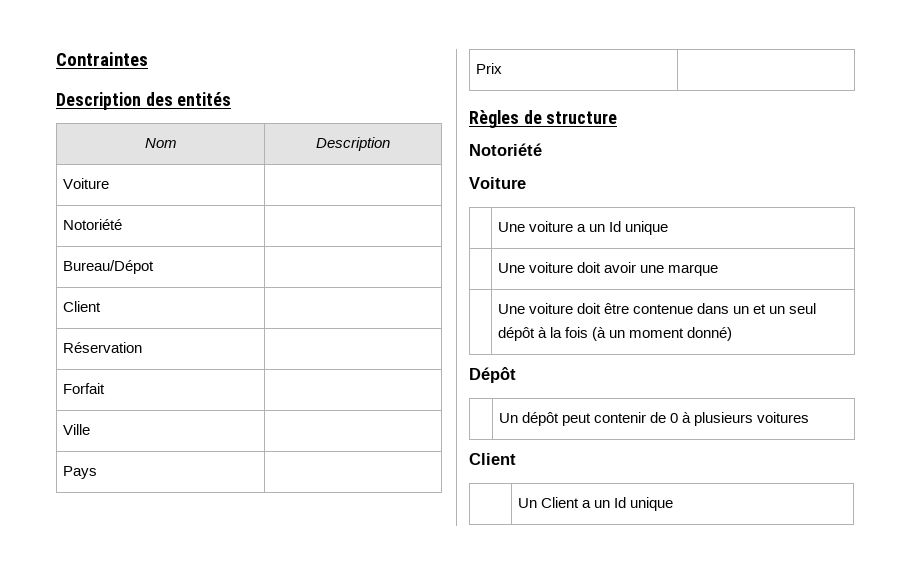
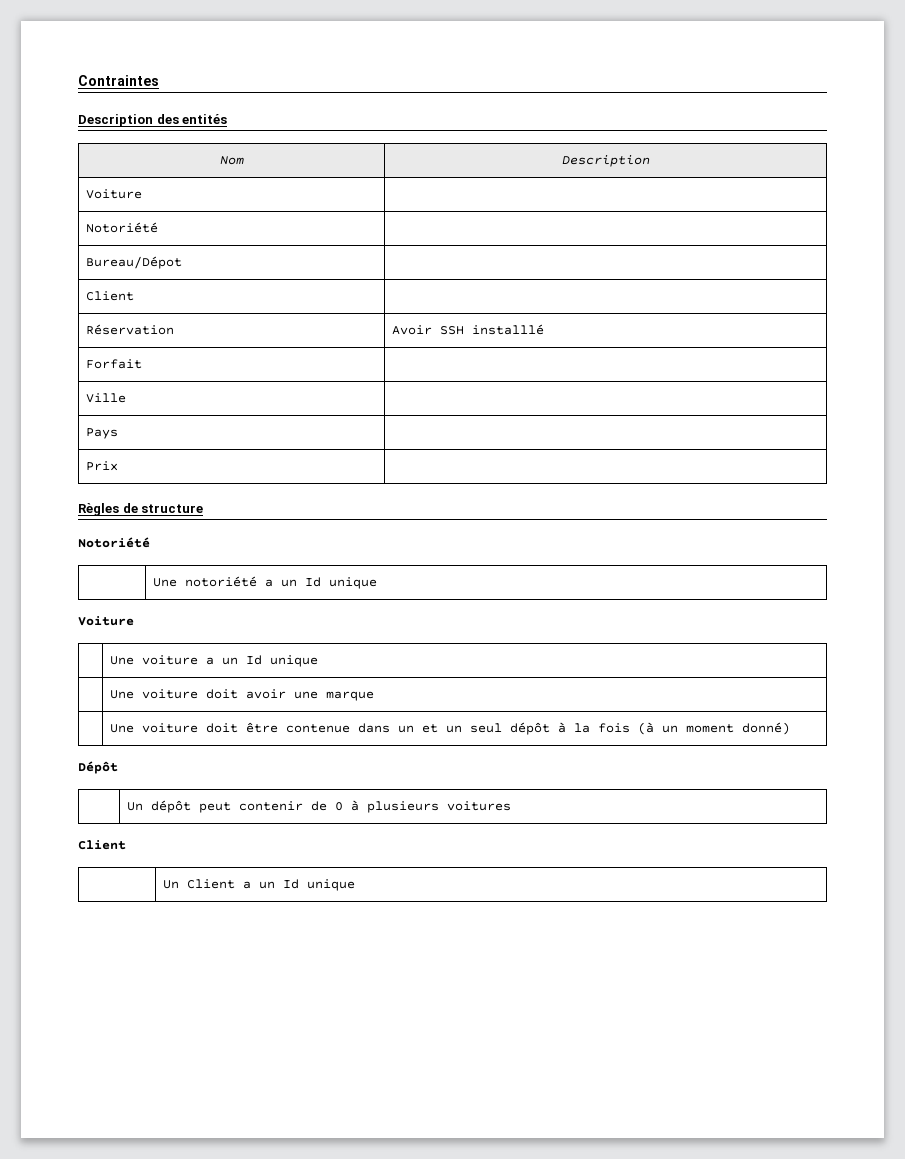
- Réservation |
+ Réservation | Avoir SSH installlé
+ | Une notoriété a un Id unique

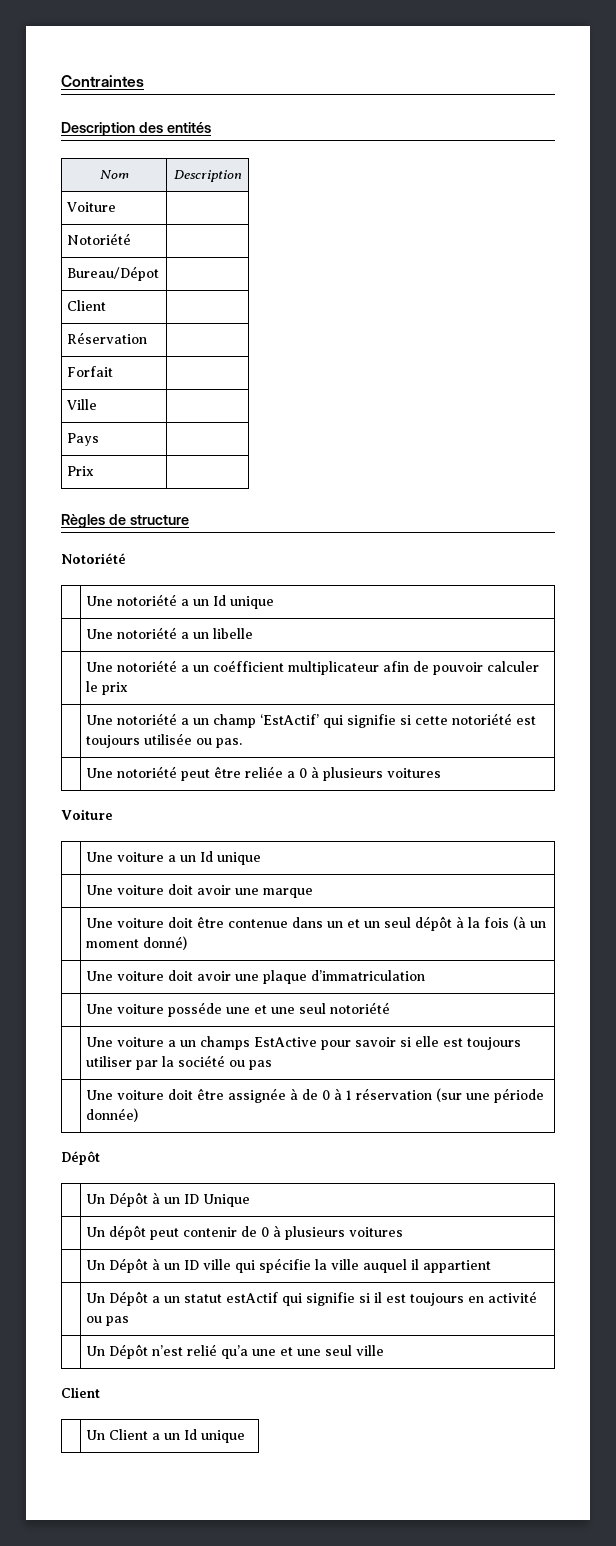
- Réservation | Avoir SSH installlé
+ Réservation |
+ | Une notoriété a un libelle
+ | Une notoriété a un coéfficient multiplicateur afin de pouvoir calculer le prix
+ | Une notoriété a un champ ‘EstActif’ qui signifie si cette notoriété est toujours utilisée ou pas.
+ | Une notoriété peut être reliée a 0 à plusieurs voitures
+ | Une voiture doit avoir une plaque d’immatriculation
+ | Une voiture posséde une et une seul notoriété
+ | Une voiture a un champs EstActive pour savoir si elle est toujours utiliser par la société ou pas
+ | Une voiture doit être assignée à de 0 à 1 réservation (sur une période donnée)
  Dépôt
+ | Un Dépôt à un ID Unique
+ | Un Dépôt à un ID ville qui spécifie la ville auquel il appartient
+ | Un Dépôt a un statut estActif qui signifie si il est toujours en activité ou pas
+ | Un Dépôt n’est relié qu’a une et une seul ville

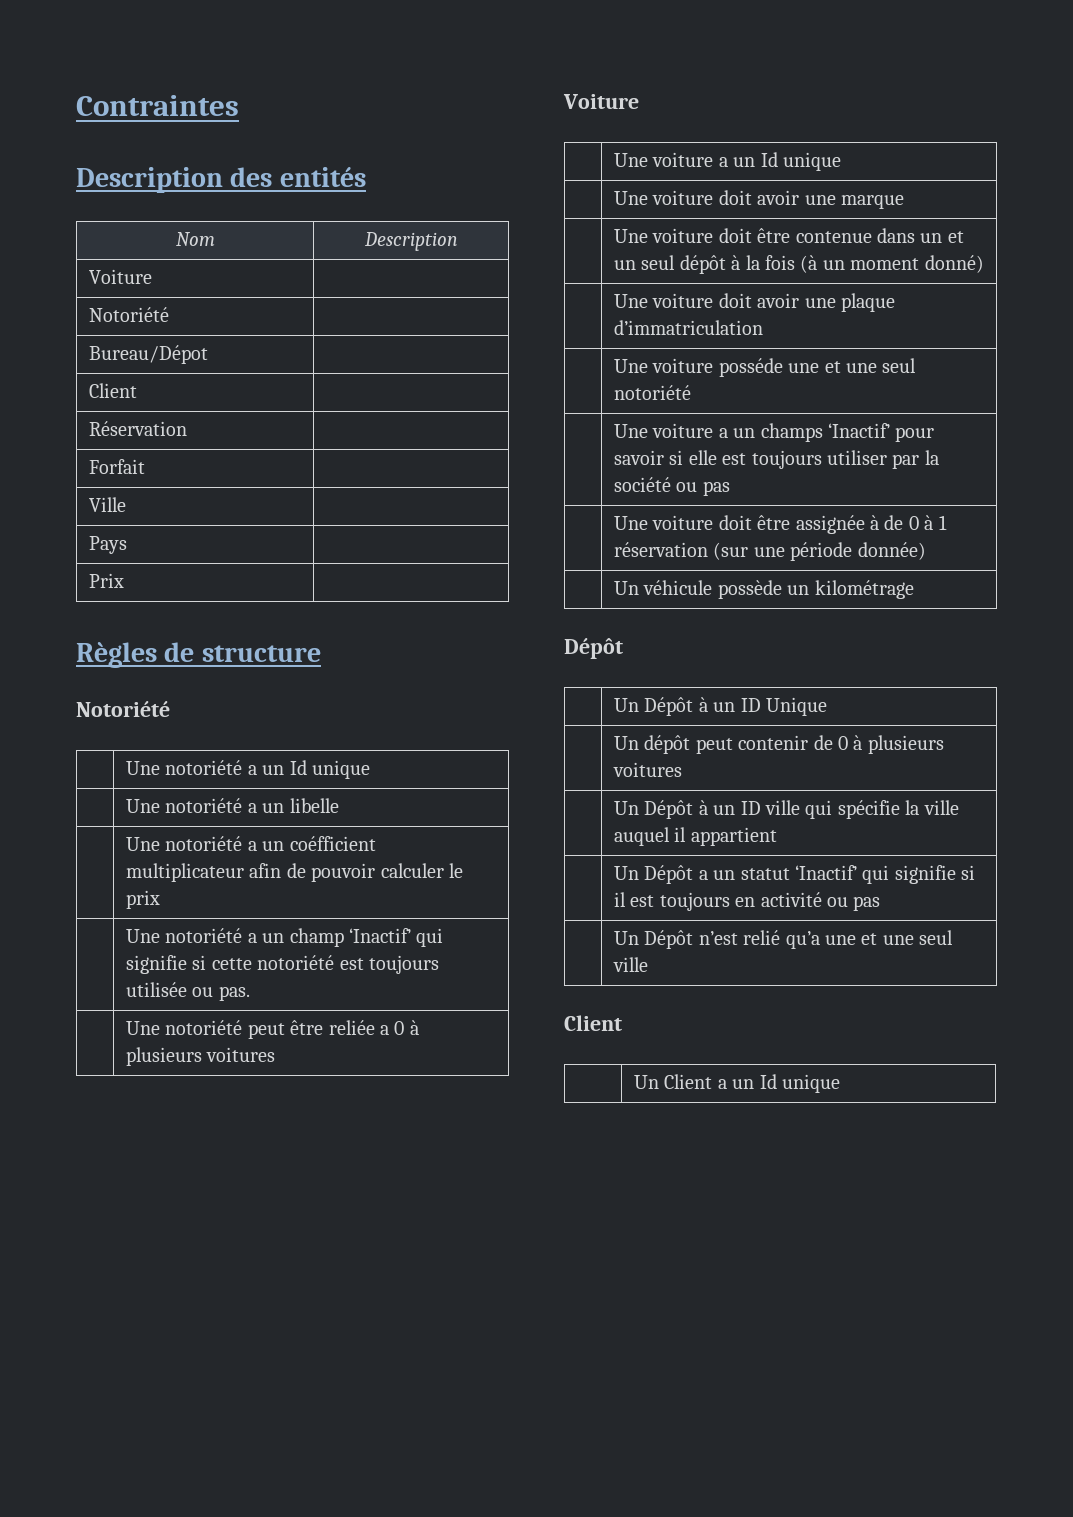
- | Une notoriété a un champ ‘EstActif’ qui signifie si cette notoriété est toujours utilisée ou pas.
+ | Une notoriété a un champ ‘Inactif’ qui signifie si cette notoriété est toujours utilisée ou pas.
- | Une voiture a un champs EstActive pour savoir si elle est toujours utiliser par la société ou pas
+ | Une voiture a un champs ‘Inactif’ pour savoir si elle est toujours utiliser par la société ou pas
+ | Un véhicule possède un kilométrage
- | Un Dépôt a un statut estActif qui signifie si il est toujours en activité ou pas
+ | Un Dépôt a un statut ‘Inactif’ qui signifie si il est toujours en activité ou pas

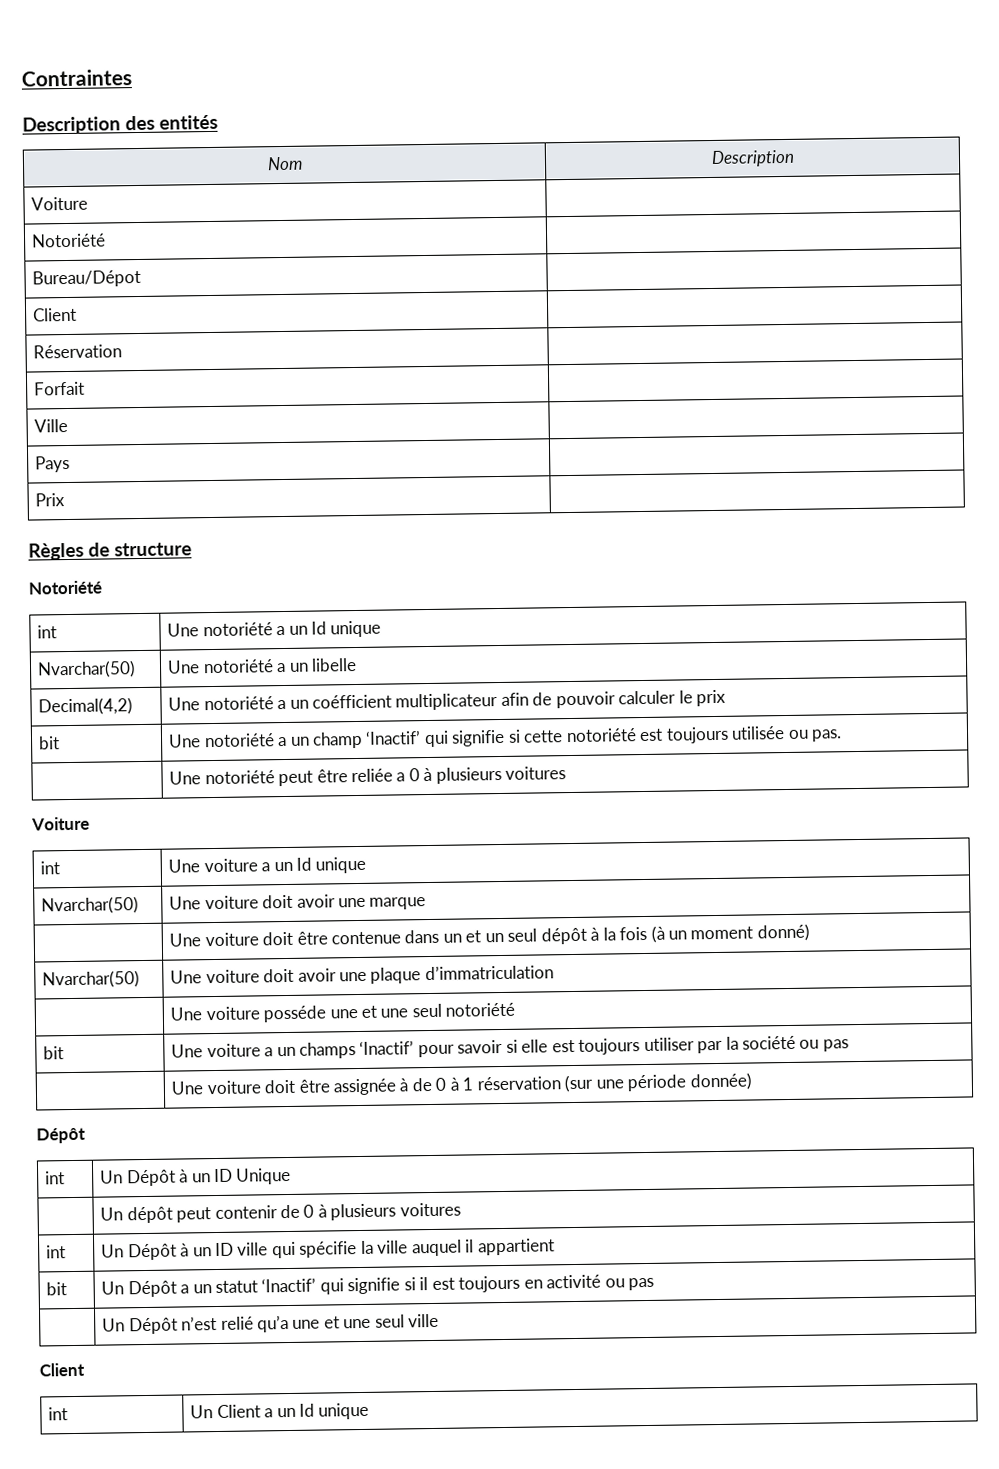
- | Une notoriété a un Id unique
+ int | Une notoriété a un Id unique
- | Une notoriété a un libelle
+ Nvarchar(50) | Une notoriété a un libelle
- | Une notoriété a un coéfficient multiplicateur afin de pouvoir calculer le prix
+ Decimal(4,2) | Une notoriété a un coéfficient multiplicateur afin de pouvoir calculer le prix
- | Une notoriété a un champ ‘Inactif’ qui signifie si cette notoriété est toujours utilisée ou pas.
+ bit | Une notoriété a un champ ‘Inactif’ qui signifie si cette notoriété est toujours utilisée ou pas.
- | Une voiture a un Id unique
+ int | Une voiture a un Id unique
- | Une voiture doit avoir une marque
+ Nvarchar(50) | Une voiture doit avoir une marque
- | Une voiture doit avoir une plaque d’immatriculation
+ Nvarchar(50) | Une voiture doit avoir une plaque d’immatriculation
- | Une voiture a un champs ‘Inactif’ pour savoir si elle est toujours utiliser par la société ou pas
+ bit | Une voiture a un champs ‘Inactif’ pour savoir si elle est toujours utiliser par la société ou pas
- | Un véhicule possède un kilométrage
- | Un Dépôt à un ID Unique
+ int | Un Dépôt à un ID Unique
- | Un Dépôt à un ID ville qui spécifie la ville auquel il appartient
+ int | Un Dépôt à un ID ville qui spécifie la ville auquel il appartient
- | Un Dépôt a un statut ‘Inactif’ qui signifie si il est toujours en activité ou pas
+ bit | Un Dépôt a un statut ‘Inactif’ qui signifie si il est toujours en activité ou pas
- | Un Client a un Id unique
+ int | Un Client a un Id unique

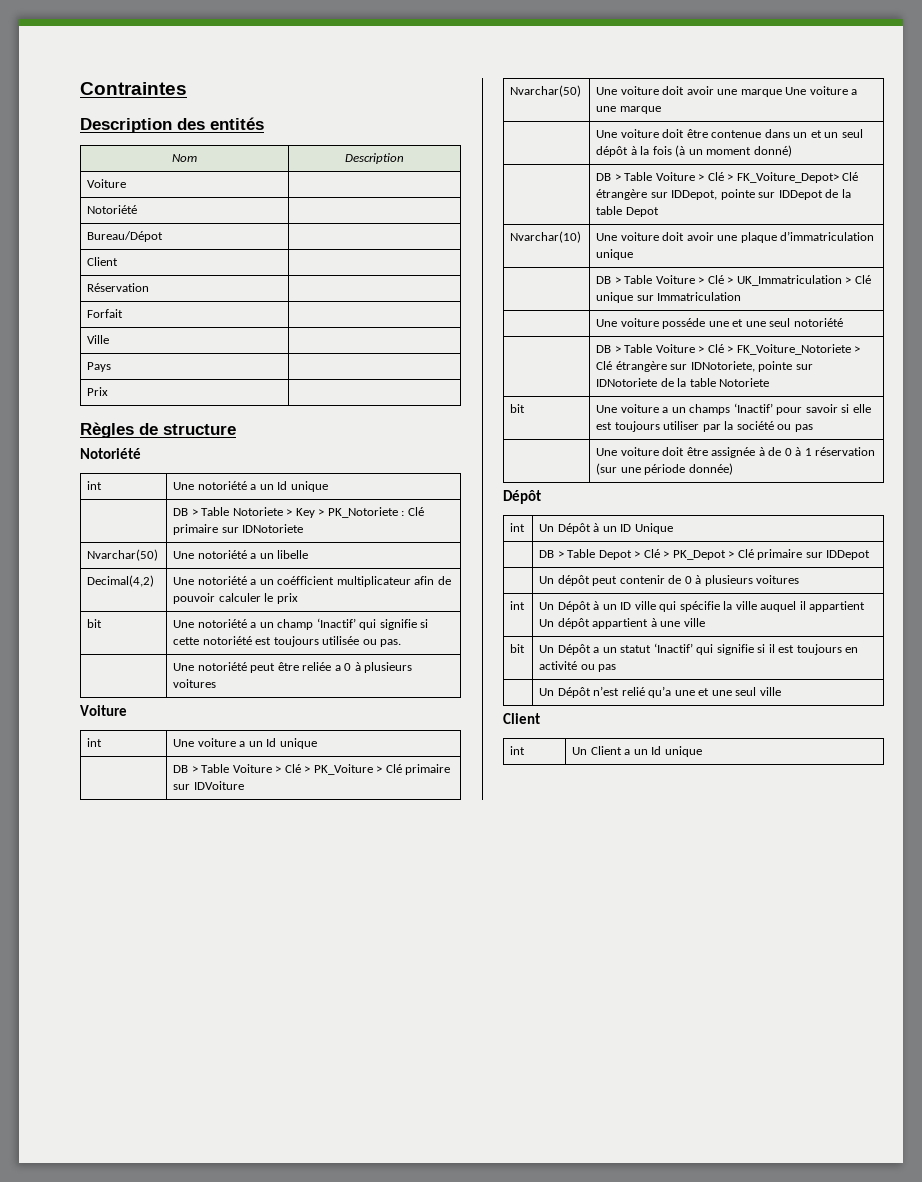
+ | DB > Table Notoriete > Key > PK_Notoriete : Clé primaire sur IDNotoriete
+ | DB > Table Voiture > Clé > PK_Voiture > Clé primaire sur IDVoiture
- Nvarchar(50) | Une voiture doit avoir une marque
+ Nvarchar(50) | Une voiture doit avoir une marque Une voiture a une marque
- Nvarchar(50) | Une voiture doit avoir une plaque d’immatriculation
+ | DB > Table Voiture > Clé > FK_Voiture_Depot> Clé étrangère sur IDDepot, pointe sur IDDepot de la table Depot
+ Nvarchar(10) | Une voiture doit avoir une plaque d’immatriculation unique
+ | DB > Table Voiture > Clé > UK_Immatriculation > Clé unique sur Immatriculation
+ | DB > Table Voiture > Clé > FK_Voiture_Notoriete > Clé étrangère sur IDNotoriete, pointe sur IDNotoriete de la table Notoriete
+ | DB > Table Depot > Clé > PK_Depot > Clé primaire sur IDDepot
- int | Un Dépôt à un ID ville qui spécifie la ville auquel il appartient
+ int | Un Dépôt à un ID ville qui spécifie la ville auquel il appartient Un dépôt appartient à une ville

